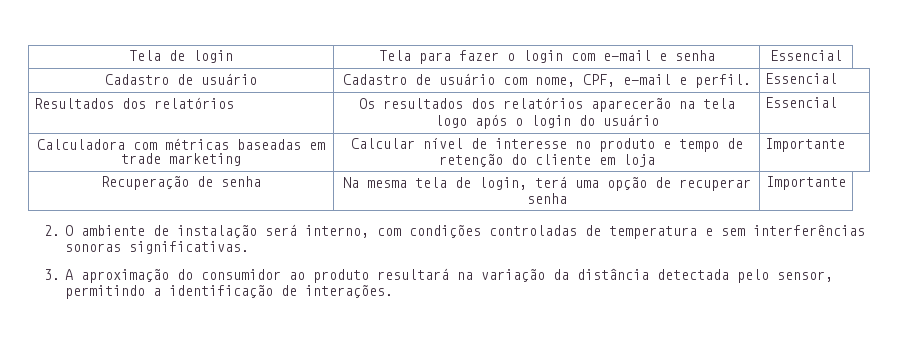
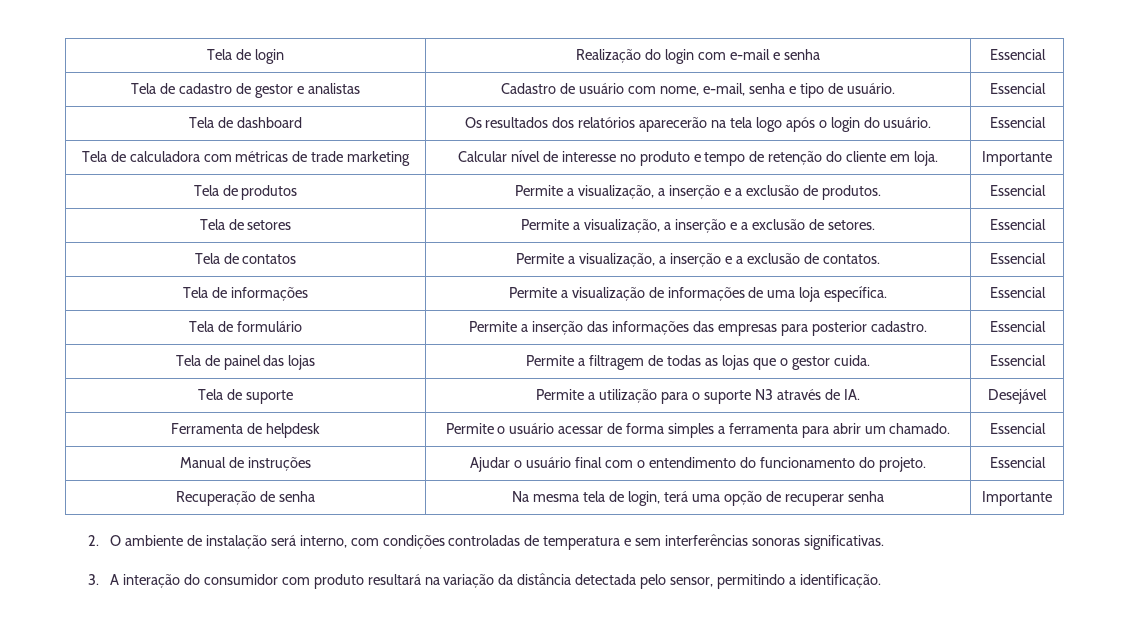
- Tela de login | Tela para fazer o login com e-mail e senha | Essencial
+ Tela de login | Realização do login com e-mail e senha | Essencial
- Cadastro de usuário | Cadastro de usuário com nome, CPF, e-mail e perfil. | Essencial
- Resultados dos relatórios | Os resultados dos relatórios aparecerão na tela logo após o login do usuário | Essencial
- Calculadora com métricas baseadas em trade marketing | Calcular nível de interesse no produto e tempo de retenção do cliente em loja | Importante
+ Tela de cadastro de gestor e analistas | Cadastro de usuário com nome, e-mail, senha e tipo de usuário. | Essencial
+ Tela de dashboard | Os resultados dos relatórios aparecerão na tela logo após o login do usuário. | Essencial
+ Tela de calculadora com métricas de trade marketing | Calcular nível de interesse no produto e tempo de retenção do cliente em loja. | Importante
+ Tela de produtos | Permite a visualização, a inserção e a exclusão de produtos. | Essencial
+ Tela de setores | Permite a visualização, a inserção e a exclusão de setores. | Essencial
+ Tela de contatos | Permite a visualização, a inserção e a exclusão de contatos. | Essencial
+ Tela de informações | Permite a visualização de informações de uma loja específica. | Essencial
+ Tela de formulário | Permite a inserção das informações das empresas para posterior cadastro. | Essencial
+ Tela de painel das lojas | Permite a filtragem de todas as lojas que o gestor cuida. | Essencial
+ Tela de suporte | Permite a utilização para o suporte N3 através de IA. | Desejável
+ Ferramenta de helpdesk | Permite o usuário acessar de forma simples a ferramenta para abrir um chamado. | Essencial
+ Manual de instruções | Ajudar o usuário final com o entendimento do funcionamento do projeto. | Essencial
- 3. A aproximação do consumidor ao produto resultará na variação da distância detectada pelo sensor, permitindo a identificação de interações.
+ 3. A interação do consumidor com produto resultará na variação da distância detectada pelo sensor, permitindo a identificação.

